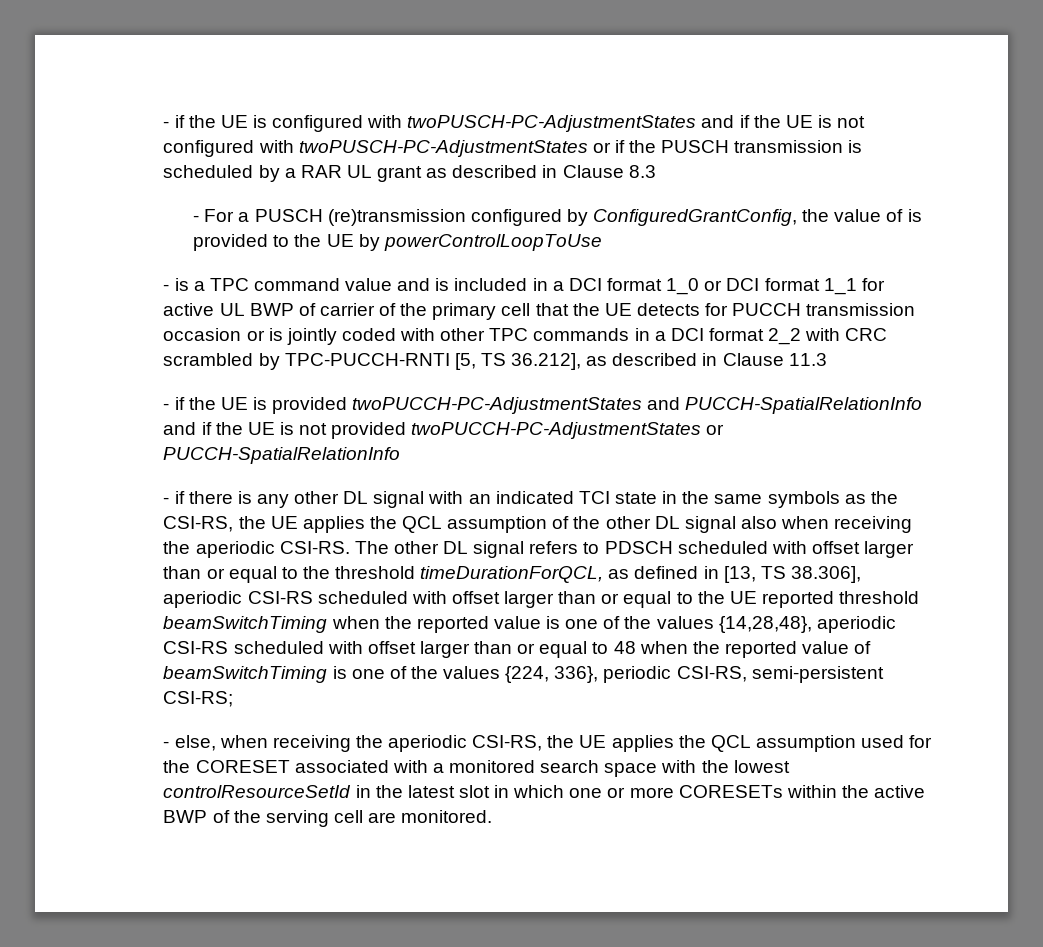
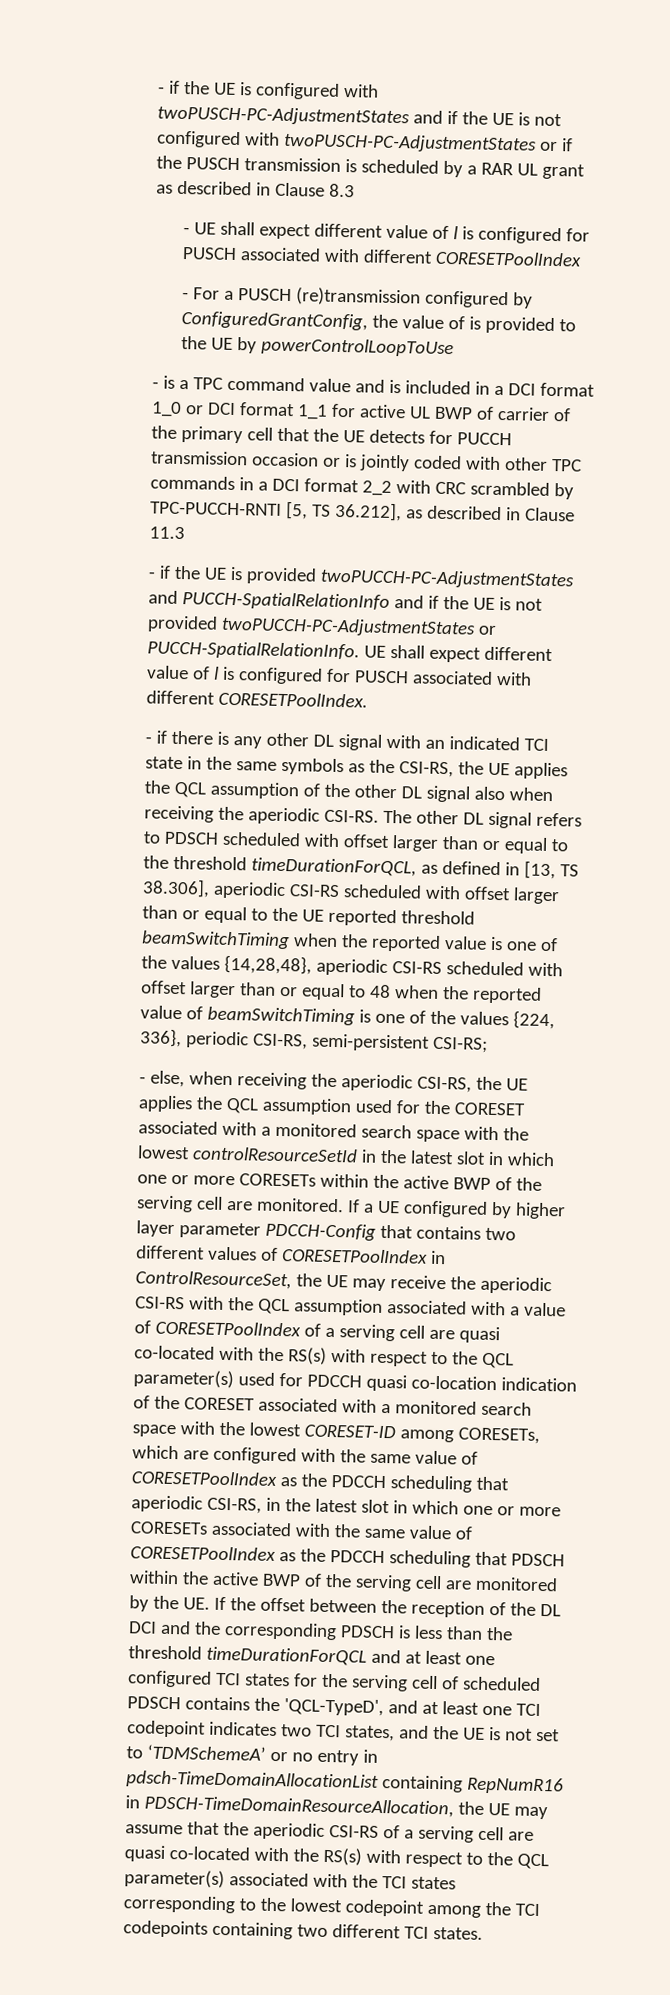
+ - UE shall expect different value of l is configured for PUSCH associated with different CORESETPoolIndex
- - if the UE is provided twoPUCCH-PC-AdjustmentStates and PUCCH-SpatialRelationInfo and if the UE is not provided twoPUCCH-PC-AdjustmentStates or PUCCH-SpatialRelationInfo
+ - if the UE is provided twoPUCCH-PC-AdjustmentStates and PUCCH-SpatialRelationInfo and if the UE is not provided twoPUCCH-PC-AdjustmentStates or PUCCH-SpatialRelationInfo. UE shall expect different value of l is configured for PUSCH associated with different CORESETPoolIndex.
+ If a UE configured by higher layer parameter PDCCH-Config that contains two different values of CORESETPoolIndex in ControlResourceSet, the UE may receive the aperiodic CSI-RS with the QCL assumption associated with a value of CORESETPoolIndex of a serving cell are quasi co-located with the RS(s) with respect to the QCL parameter(s) used for PDCCH quasi co-location indication of the CORESET associated with a monitored search space with the lowest CORESET-ID among CORESETs, which are configured with the same value of CORESETPoolIndex as the PDCCH scheduling that aperiodic CSI-RS, in the latest slot in which one or more CORESETs associated with the same value of CORESETPoolIndex as the PDCCH scheduling that PDSCH within the active BWP of the serving cell are monitored by the UE. If the offset between the reception of the DL DCI and the corresponding PDSCH is less than the threshold timeDurationForQCL and at least one configured TCI states for the serving cell of scheduled PDSCH contains the 'QCL-TypeD', and at least one TCI codepoint indicates two TCI states, and the UE is not set to ‘TDMSchemeA’ or no entry in pdsch-TimeDomainAllocationList containing RepNumR16 in PDSCH-TimeDomainResourceAllocation, the UE may assume that the aperiodic CSI-RS of a serving cell are quasi co-located with the RS(s) with respect to the QCL parameter(s) associated with the TCI states corresponding to the lowest codepoint among the TCI codepoints containing two different TCI states.

